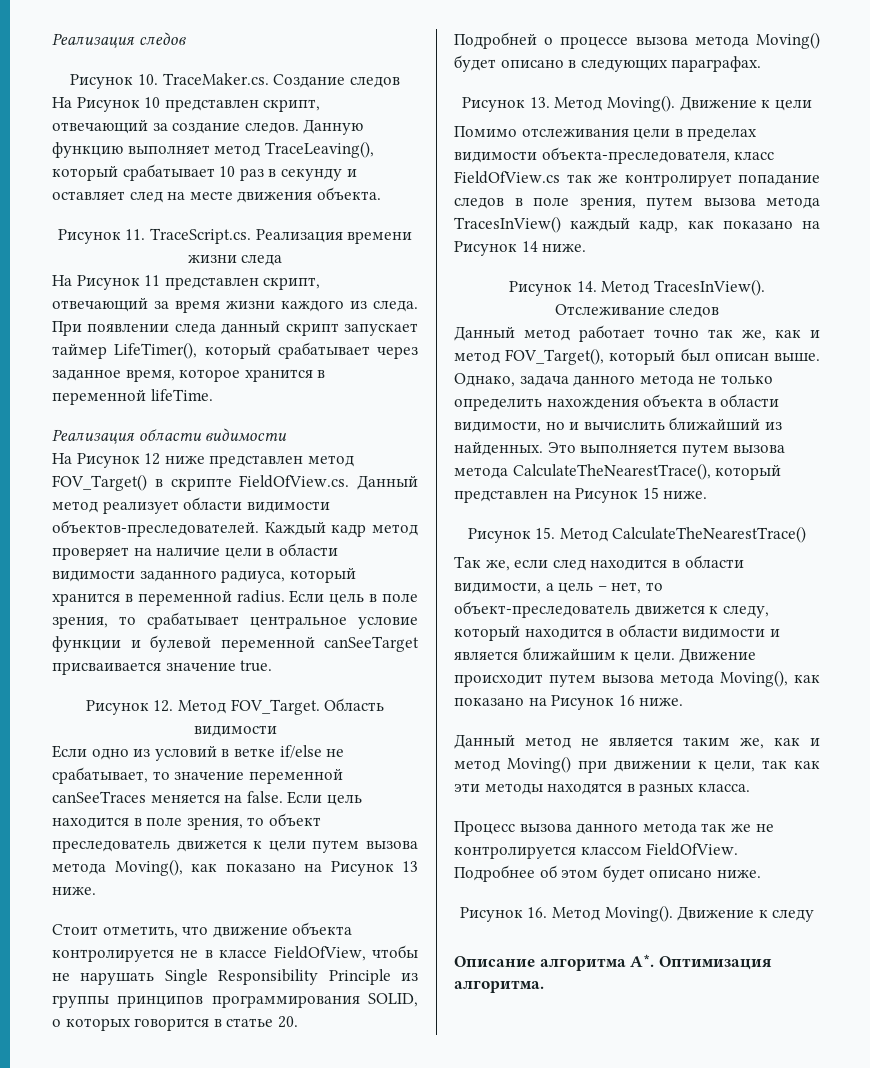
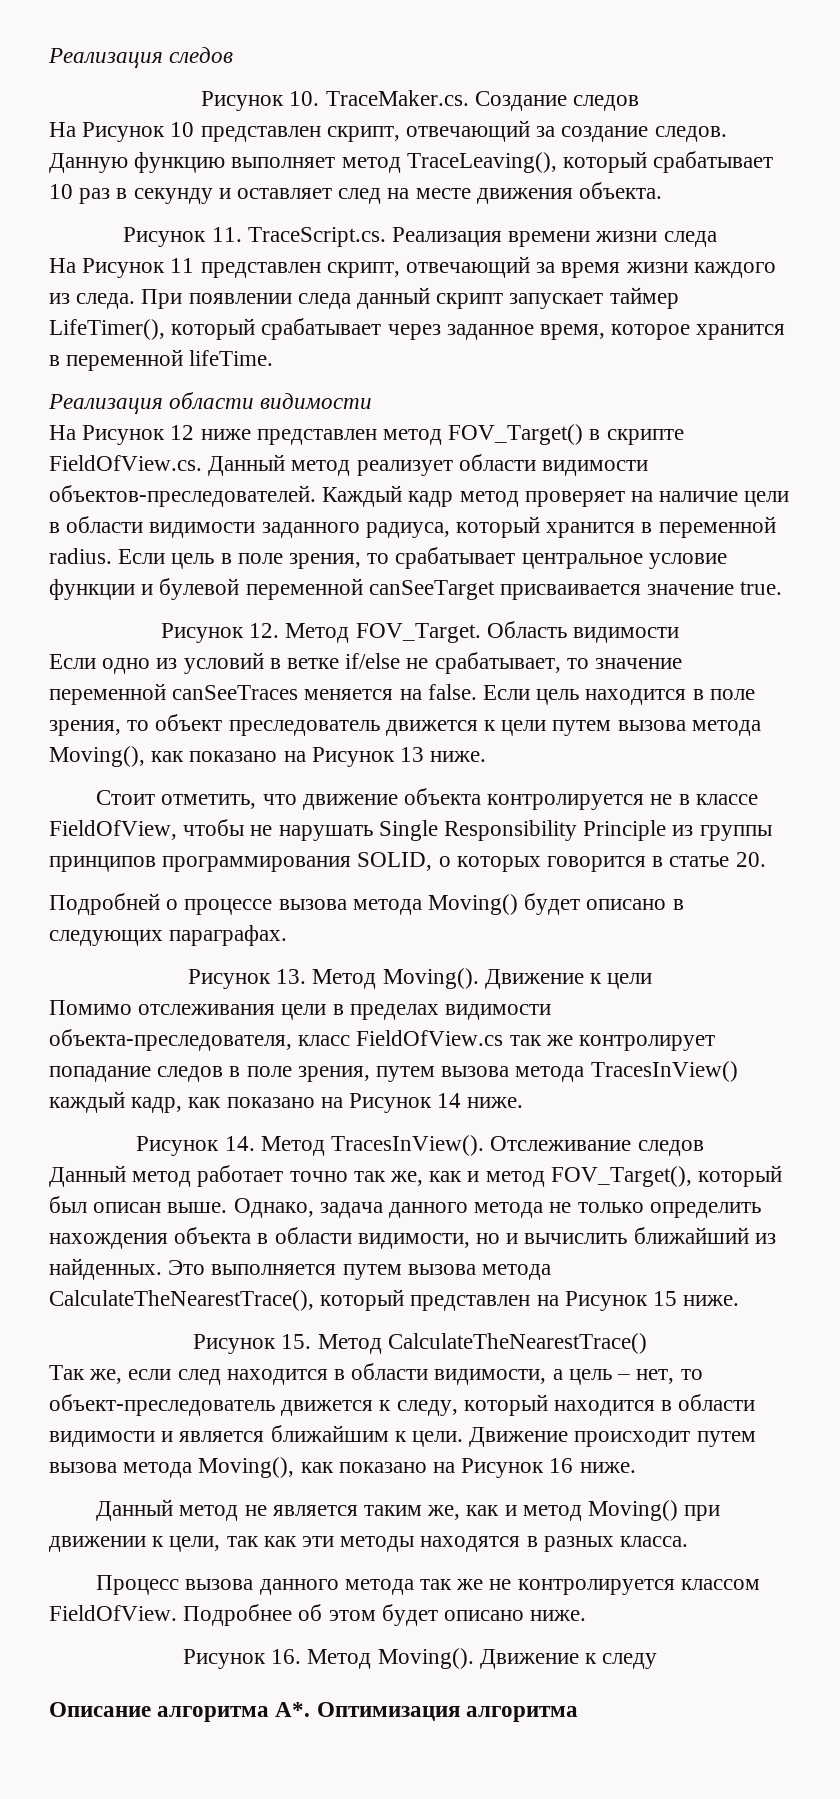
- Описание алгоритма A*. Оптимизация алгоритма.
+ Описание алгоритма A*. Оптимизация алгоритма

